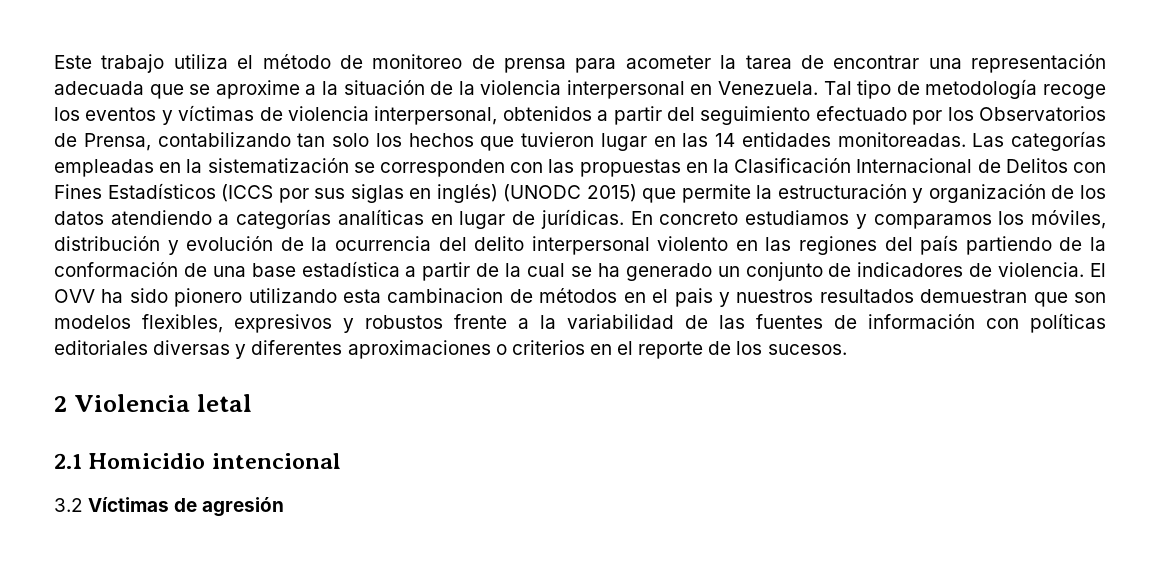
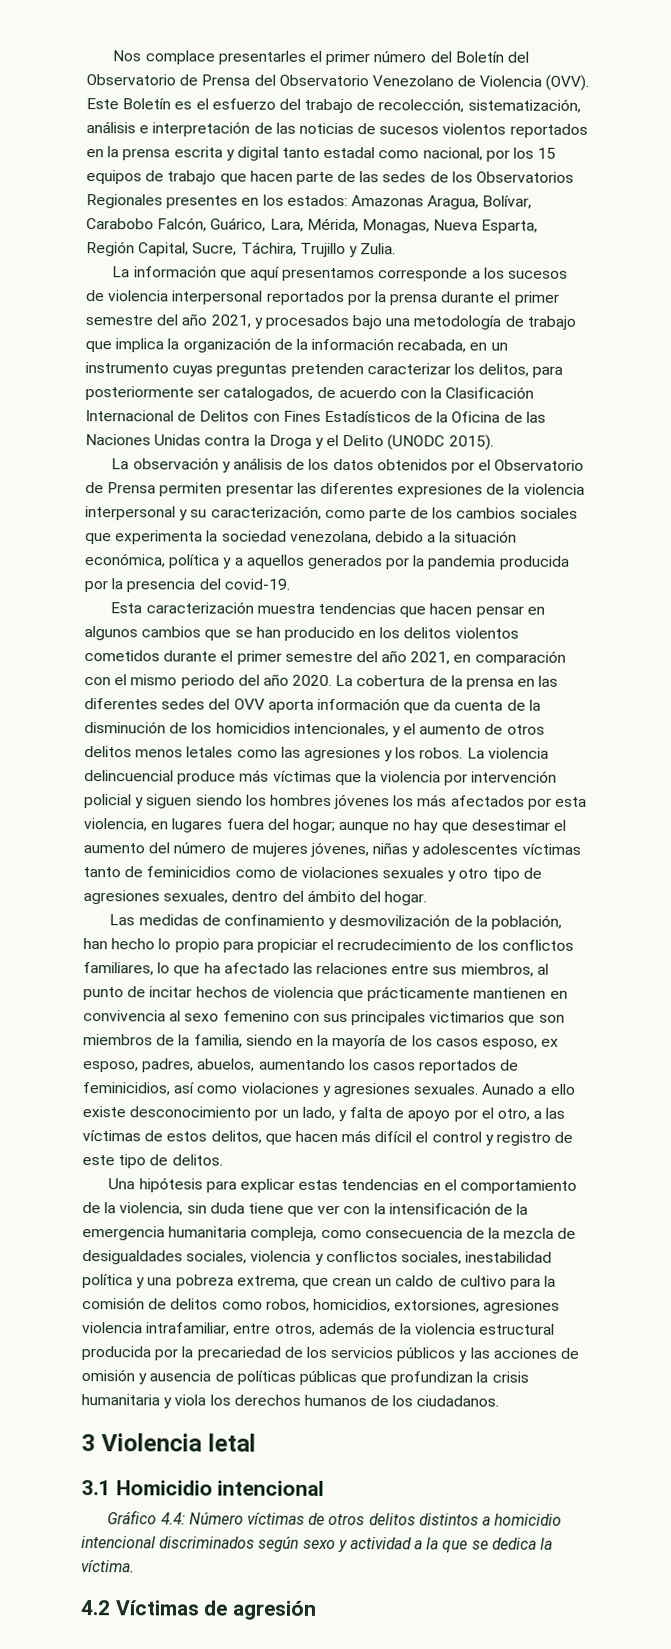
- Este trabajo utiliza el método de monitoreo de prensa para acometer la tarea de encontrar una representación adecuada que se aproxime a la situación de la violencia interpersonal en Venezuela. Tal tipo de metodología recoge los eventos y víctimas de violencia interpersonal, obtenidos a partir del seguimiento efectuado por los Observatorios de Prensa, contabilizando tan solo los hechos que tuvieron lugar en las 14 entidades monitoreadas. Las categorías empleadas en la sistematización se corresponden con las propuestas en la Clasificación Internacional de Delitos con Fines Estadísticos (ICCS por sus siglas en inglés) (UNODC 2015) que permite la estructuración y organización de los datos atendiendo a categorías analíticas en lugar de jurídicas. En concreto estudiamos y comparamos los móviles, distribución y evolución de la ocurrencia del delito interpersonal violento en las regiones del país partiendo de la conformación de una base estadística a partir de la cual se ha generado un conjunto de indicadores de violencia. El OVV ha sido pionero utilizando esta cambinacion de métodos en el pais y nuestros resultados demuestran que son modelos flexibles, expresivos y robustos frente a la variabilidad de las fuentes de información con políticas editoriales diversas y diferentes aproximaciones o criterios en el reporte de los sucesos.
- 2 Violencia letal
+ Nos complace presentarles el primer número del Boletín del Observatorio de Prensa del Observatorio Venezolano de Violencia (OVV). Este Boletín es el esfuerzo del trabajo de recolección, sistematización, análisis e interpretación de las noticias de sucesos violentos reportados en la prensa escrita y digital tanto estadal como nacional, por los 15 equipos de trabajo que hacen parte de las sedes de los Observatorios Regionales presentes en los estados: Amazonas Aragua, Bolívar, Carabobo Falcón, Guárico, Lara, Mérida, Monagas, Nueva Esparta, Región Capital, Sucre, Táchira, Trujillo y Zulia.
+ La información que aquí presentamos corresponde a los sucesos de violencia interpersonal reportados por la prensa durante el primer semestre del año 2021, y procesados bajo una metodología de trabajo que implica la organización de la información recabada, en un instrumento cuyas preguntas pretenden caracterizar los delitos, para posteriormente ser catalogados, de acuerdo con la Clasificación Internacional de Delitos con Fines Estadísticos de la Oficina de las Naciones Unidas contra la Droga y el Delito (UNODC 2015).
+ La observación y análisis de los datos obtenidos por el Observatorio de Prensa permiten presentar las diferentes expresiones de la violencia interpersonal y su caracterización, como parte de los cambios sociales que experimenta la sociedad venezolana, debido a la situación económica, política y a aquellos generados por la pandemia producida por la presencia del covid-19.
+ Esta caracterización muestra tendencias que hacen pensar en algunos cambios que se han producido en los delitos violentos cometidos durante el primer semestre del año 2021, en comparación con el mismo periodo del año 2020. La cobertura de la prensa en las diferentes sedes del OVV aporta información que da cuenta de la disminución de los homicidios intencionales, y el aumento de otros delitos menos letales como las agresiones y los robos. La violencia delincuencial produce más víctimas que la violencia por intervención policial y siguen siendo los hombres jóvenes los más afectados por esta violencia, en lugares fuera del hogar; aunque no hay que desestimar el aumento del número de mujeres jóvenes, niñas y adolescentes víctimas tanto de feminicidios como de violaciones sexuales y otro tipo de agresiones sexuales, dentro del ámbito del hogar.
+ Las medidas de confinamiento y desmovilización de la población, han hecho lo propio para propiciar el recrudecimiento de los conflictos familiares, lo que ha afectado las relaciones entre sus miembros, al punto de incitar hechos de violencia que prácticamente mantienen en convivencia al sexo femenino con sus principales victimarios que son miembros de la familia, siendo en la mayoría de los casos esposo, ex esposo, padres, abuelos, aumentando los casos reportados de feminicidios, así como violaciones y agresiones sexuales. Aunado a ello existe desconocimiento por un lado, y falta de apoyo por el otro, a las víctimas de estos delitos, que hacen más difícil el control y registro de este tipo de delitos.
+ Una hipótesis para explicar estas tendencias en el comportamiento de la violencia, sin duda tiene que ver con la intensificación de la emergencia humanitaria compleja, como consecuencia de la mezcla de desigualdades sociales, violencia y conflictos sociales, inestabilidad política y una pobreza extrema, que crean un caldo de cultivo para la comisión de delitos como robos, homicidios, extorsiones, agresiones violencia intrafamiliar, entre otros, además de la violencia estructural producida por la precariedad de los servicios públicos y las acciones de omisión y ausencia de políticas públicas que profundizan la crisis humanitaria y viola los derechos humanos de los ciudadanos.
+ 3 Violencia letal
- 2.1 Homicidio intencional
+ 3.1 Homicidio intencional
- 3.2 Víctimas de agresión
+ Gráfico 4.4: Número víctimas de otros delitos distintos a homicidio intencional discriminados según sexo y actividad a la que se dedica la víctima.
+ 4.2 Víctimas de agresión

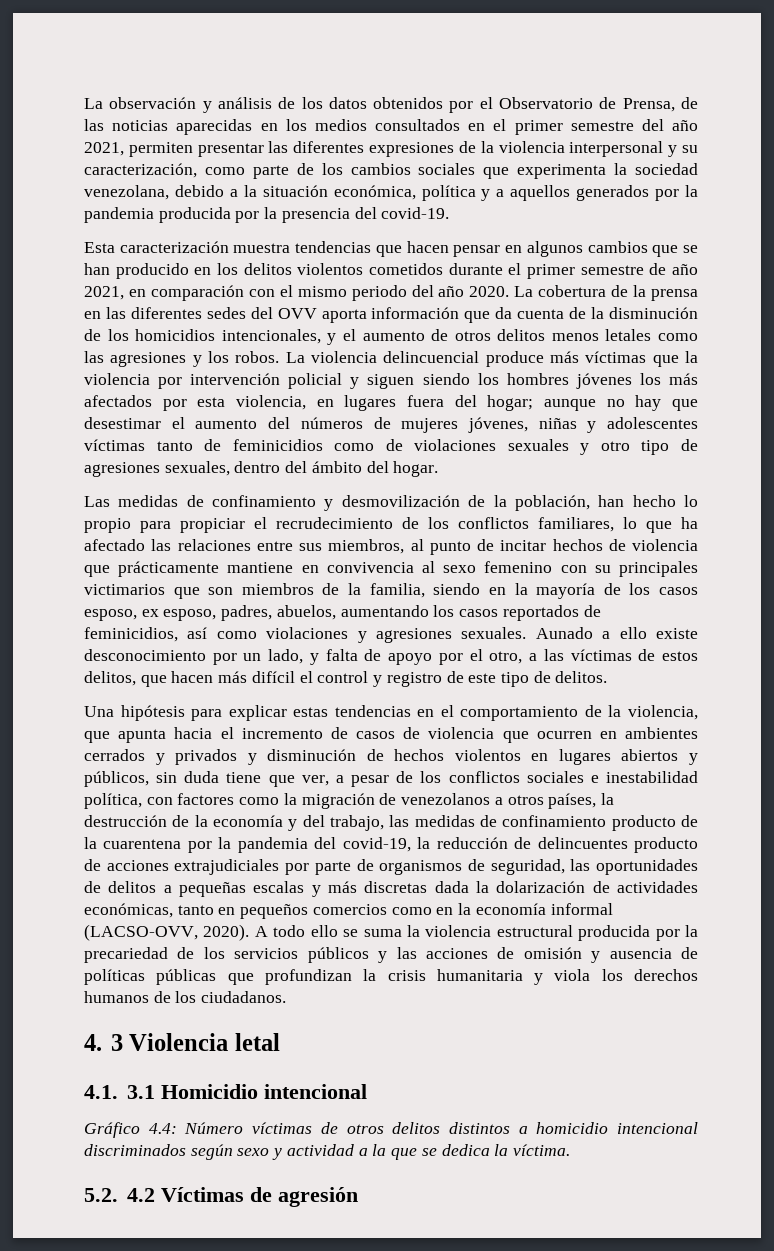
- Nos complace presentarles el primer número del Boletín del Observatorio de Prensa del Observatorio Venezolano de Violencia (OVV). Este Boletín es el esfuerzo del trabajo de recolección, sistematización, análisis e interpretación de las noticias de sucesos violentos reportados en la prensa escrita y digital tanto estadal como nacional, por los 15 equipos de trabajo que hacen parte de las sedes de los Observatorios Regionales presentes en los estados: Amazonas Aragua, Bolívar, Carabobo Falcón, Guárico, Lara, Mérida, Monagas, Nueva Esparta, Región Capital, Sucre, Táchira, Trujillo y Zulia.
- La información que aquí presentamos corresponde a los sucesos de violencia interpersonal reportados por la prensa durante el primer semestre del año 2021, y procesados bajo una metodología de trabajo que implica la organización de la información recabada, en un instrumento cuyas preguntas pretenden caracterizar los delitos, para posteriormente ser catalogados, de acuerdo con la Clasificación Internacional de Delitos con Fines Estadísticos de la Oficina de las Naciones Unidas contra la Droga y el Delito (UNODC 2015).
- La observación y análisis de los datos obtenidos por el Observatorio de Prensa permiten presentar las diferentes expresiones de la violencia interpersonal y su caracterización, como parte de los cambios sociales que experimenta la sociedad venezolana, debido a la situación económica, política y a aquellos generados por la pandemia producida por la presencia del covid-19.
+ La observación y análisis de los datos obtenidos por el Observatorio de Prensa, de las noticias aparecidas en los medios consultados en el primer semestre del año 2021, permiten presentar las diferentes expresiones de la violencia interpersonal y su caracterización, como parte de los cambios sociales que experimenta la sociedad venezolana, debido a la situación económica, política y a aquellos generados por la pandemia producida por la presencia del covid-19.
- Esta caracterización muestra tendencias que hacen pensar en algunos cambios que se han producido en los delitos violentos cometidos durante el primer semestre del año 2021, en comparación con el mismo periodo del año 2020.
+ Esta caracterización muestra tendencias que hacen pensar en algunos cambios que se han producido en los delitos violentos cometidos durante el primer semestre de año 2021, en comparación con el mismo periodo del año 2020.
- aunque no hay que desestimar el aumento del número de mujeres jóvenes, niñas y adolescentes víctimas tanto de feminicidios como de violaciones sexuales y otro tipo de agresiones sexuales, dentro del ámbito del hogar.
+ aunque no hay que desestimar el aumento del números de mujeres jóvenes, niñas y adolescentes víctimas tanto de feminicidios como de violaciones sexuales y otro tipo de agresiones sexuales, dentro del ámbito del hogar.
- Las medidas de confinamiento y desmovilización de la población, han hecho lo propio para propiciar el recrudecimiento de los conflictos familiares, lo que ha afectado las relaciones entre sus miembros, al punto de incitar hechos de violencia que prácticamente mantienen en convivencia al sexo femenino con sus principales victimarios que son miembros de la familia, siendo en la mayoría de los casos esposo, ex esposo, padres, abuelos, aumentando los casos reportados de feminicidios, así como violaciones y agresiones sexuales.
+ Las medidas de confinamiento y desmovilización de la población, han hecho lo propio para propiciar el recrudecimiento de los conflictos familiares, lo que ha afectado las relaciones entre sus miembros, al punto de incitar hechos de violencia que prácticamente mantiene en convivencia al sexo femenino con su principales victimarios que son miembros de la familia, siendo en la mayoría de los casos esposo, ex esposo, padres, abuelos, aumentando los casos reportados de feminicidios, así como violaciones y agresiones sexuales.
- Una hipótesis para explicar estas tendencias en el comportamiento de la violencia, sin duda tiene que ver con la intensificación de la emergencia humanitaria compleja, como consecuencia de la mezcla de desigualdades sociales, violencia y conflictos sociales, inestabilidad política y una pobreza extrema, que crean un caldo de cultivo para la comisión de delitos como robos, homicidios, extorsiones, agresiones violencia intrafamiliar, entre otros, además de la violencia estructural producida por la precariedad de los servicios públicos y las acciones de omisión y ausencia de políticas públicas que profundizan la crisis humanitaria y viola los derechos humanos de los ciudadanos.
+ Una hipótesis para explicar estas tendencias en el comportamiento de la violencia, que apunta hacia el incremento de casos de violencia que ocurren en ambientes cerrados y privados y disminución de hechos violentos en lugares abiertos y públicos, sin duda tiene que ver, a pesar de los conflictos sociales e inestabilidad política, con factores como la migración de venezolanos a otros países, la destrucción de la economía y del trabajo, las medidas de confinamiento producto de la cuarentena por la pandemia del covid-19, la reducción de delincuentes producto de acciones extrajudiciales por parte de organismos de seguridad, las oportunidades de delitos a pequeñas escalas y más discretas dada la dolarización de actividades económicas, tanto en pequeños comercios como en la economía informal (LACSO-OVV, 2020). A todo ello se suma la violencia estructural producida por la precariedad de los servicios públicos y las acciones de omisión y ausencia de políticas públicas que profundizan la crisis humanitaria y viola los derechos humanos de los ciudadanos.
- 3 Violencia letal
+ 4. 3 Violencia letal
- 3.1 Homicidio intencional
+ 4.1. 3.1 Homicidio intencional
- 4.2 Víctimas de agresión
+ 5.2. 4.2 Víctimas de agresión

